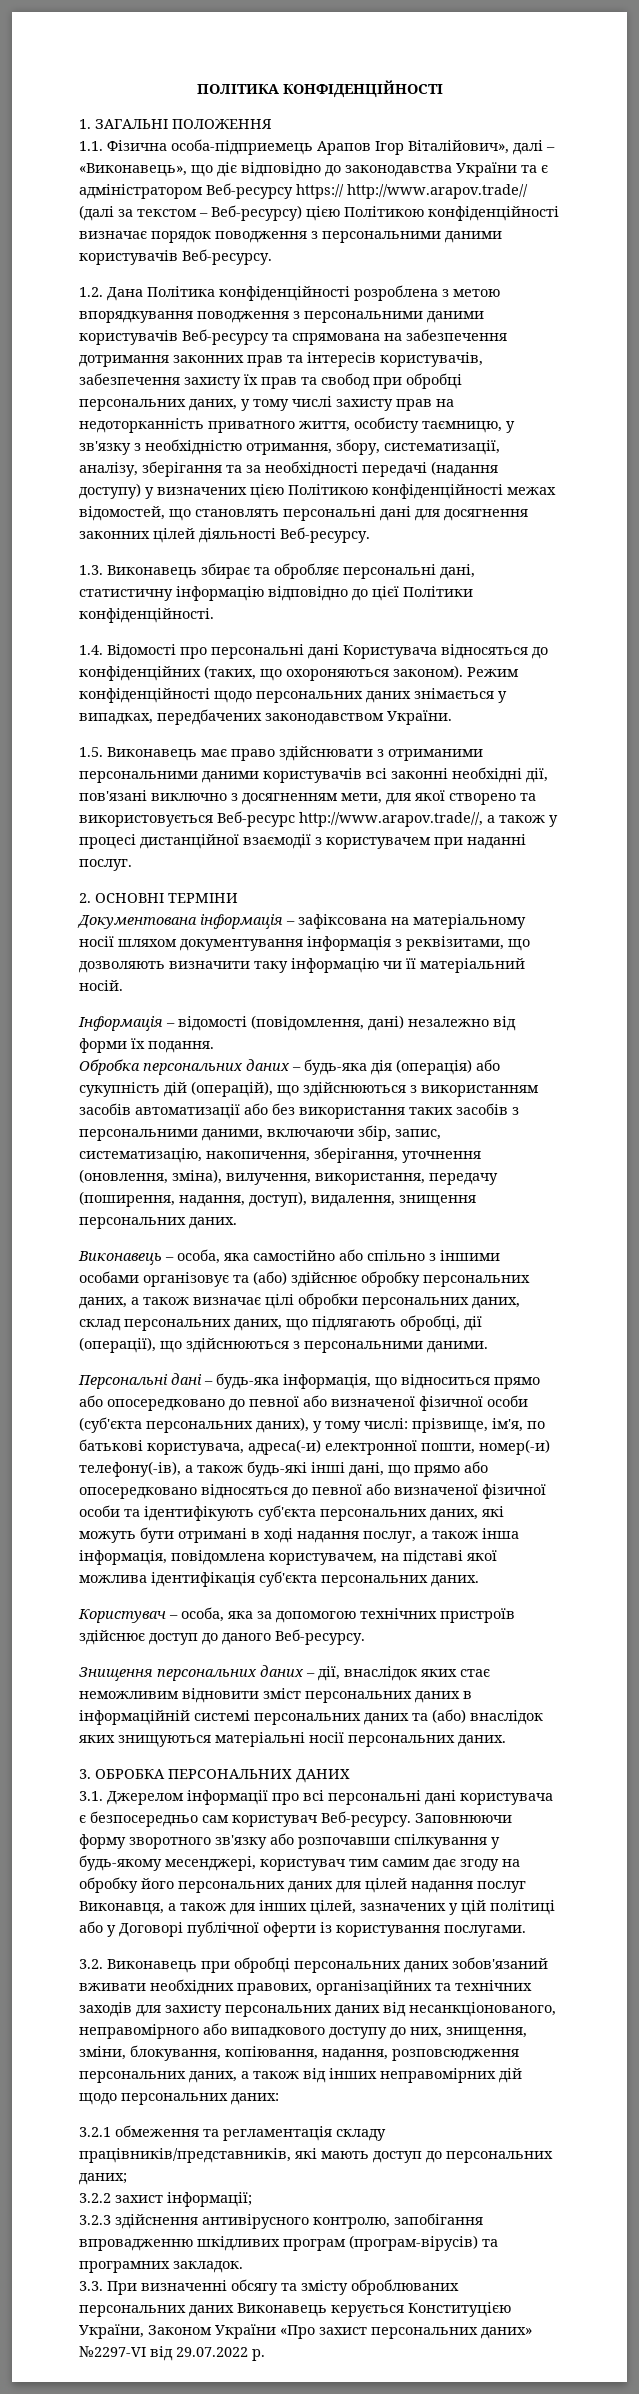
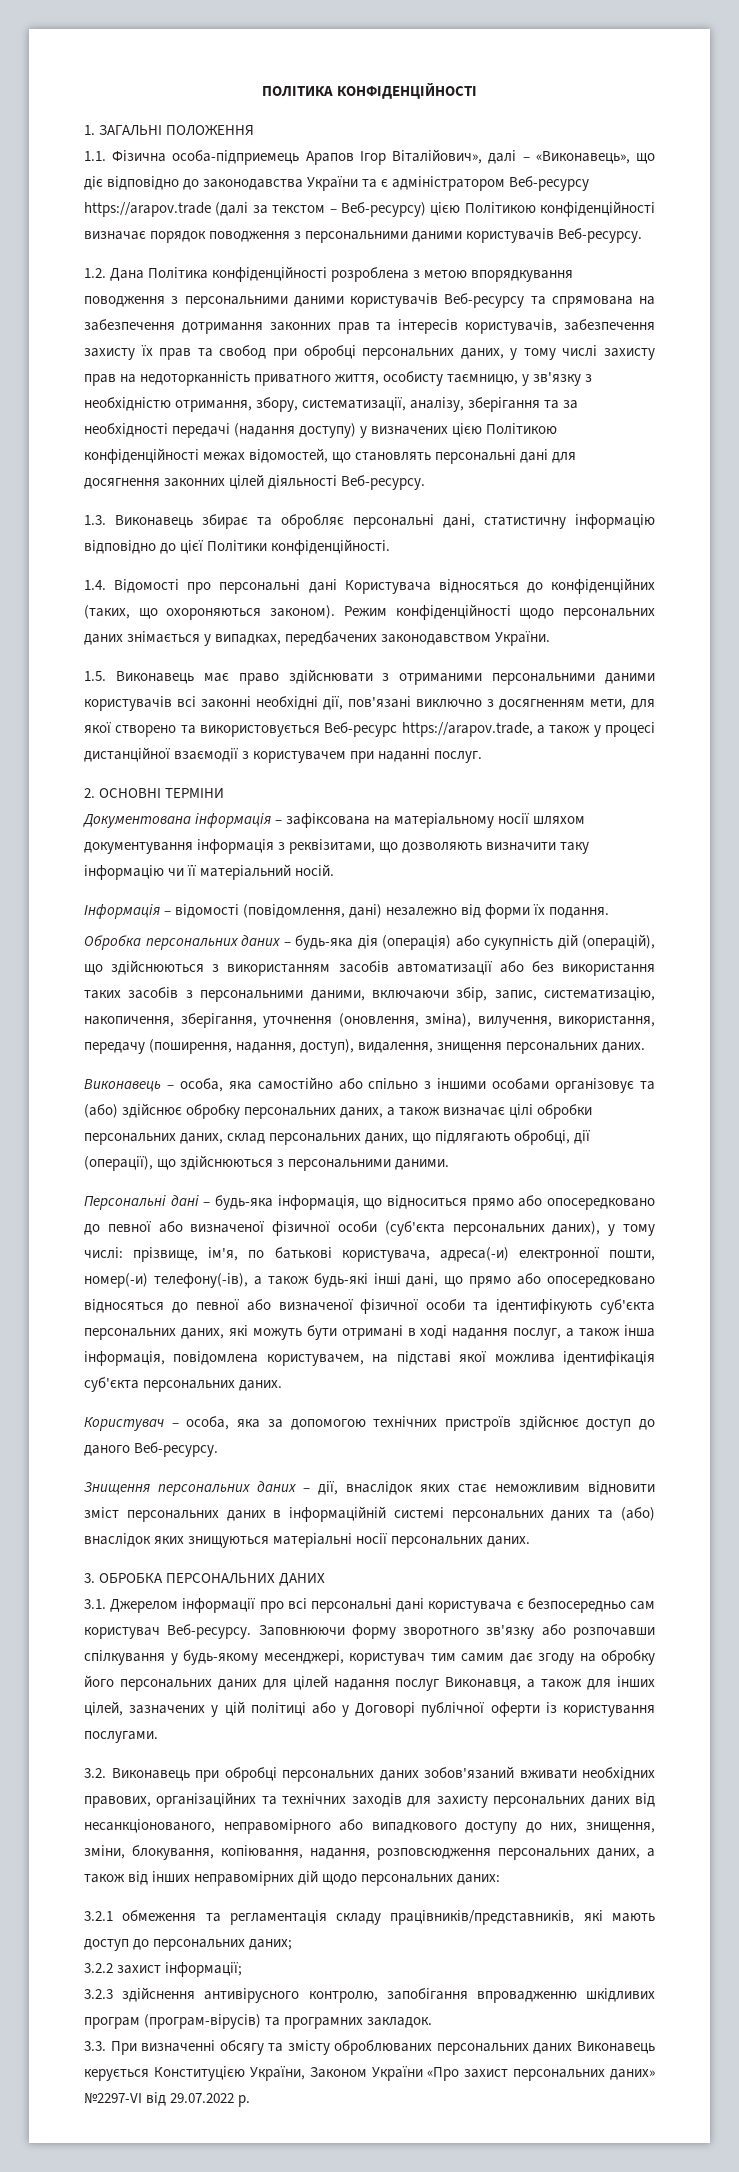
- 1.1. Фізична особа-підприемець Арапов Ігор Віталійович», далі – «Виконавець», що діє відповідно до законодавства України та є адміністратором Веб-ресурсу https:// http://www.arapov.trade// (далі за текстом – Веб-ресурсу) цією Політикою конфіденційності визначає порядок поводження з персональними даними користувачів Веб-ресурсу.
+ 1.1. Фізична особа-підприемець Арапов Ігор Віталійович», далі – «Виконавець», що діє відповідно до законодавства України та є адміністратором Веб-ресурсу https://arapov.trade (далі за текстом – Веб-ресурсу) цією Політикою конфіденційності визначає порядок поводження з персональними даними користувачів Веб-ресурсу.
- 1.5. Виконавець має право здійснювати з отриманими персональними даними користувачів всі законні необхідні дії, пов'язані виключно з досягненням мети, для якої створено та використовується Веб-ресурс http://www.arapov.trade//, а також у процесі дистанційної взаємодії з користувачем при наданні послуг.
+ 1.5. Виконавець має право здійснювати з отриманими персональними даними користувачів всі законні необхідні дії, пов'язані виключно з досягненням мети, для якої створено та використовується Веб-ресурс https://arapov.trade, а також у процесі дистанційної взаємодії з користувачем при наданні послуг.

